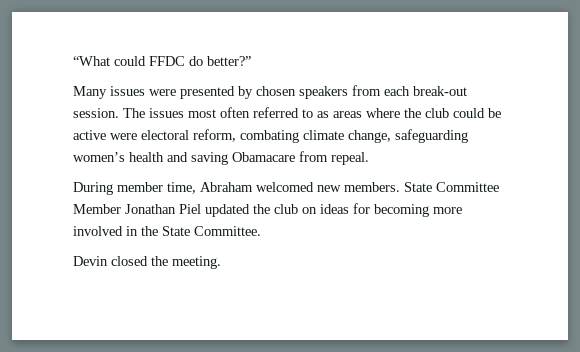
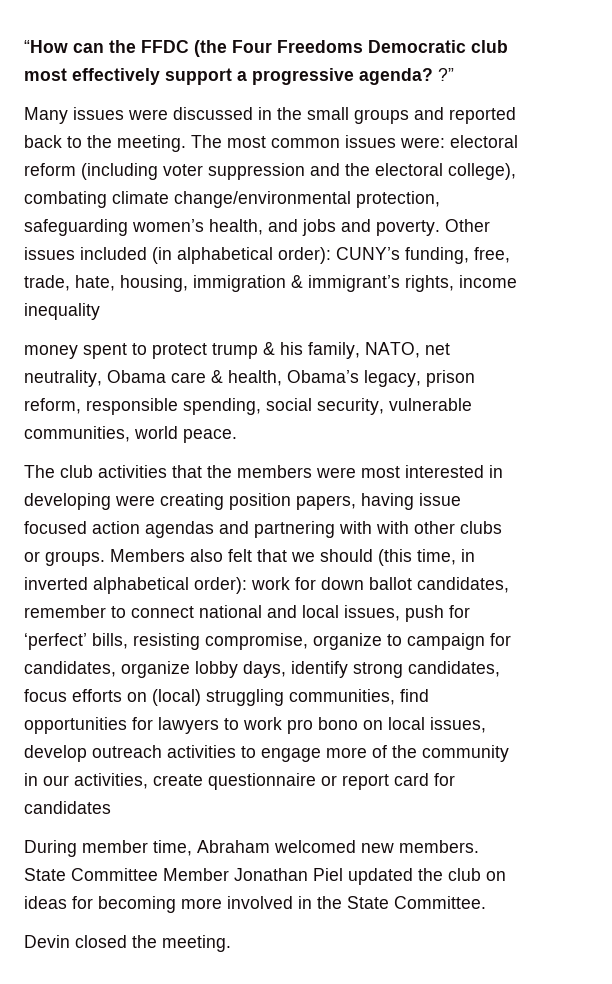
- “What could FFDC do better?”
- Many issues were presented by chosen speakers from each break-out session. The issues most often referred to as areas where the club could be active were electoral reform, combating climate change, safeguarding women’s health and saving Obamacare from repeal.
+ “How can the FFDC (the Four Freedoms Democratic club most effectively support a progressive agenda? ?”
+ Many issues were discussed in the small groups and reported back to the meeting. The most common issues were: electoral reform (including voter suppression and the electoral college), combating climate change/environmental protection, safeguarding women’s health, and jobs and poverty. Other issues included (in alphabetical order): CUNY’s funding, free, trade, hate, housing, immigration & immigrant’s rights, income inequality
+ money spent to protect trump & his family, NATO, net neutrality, Obama care & health, Obama’s legacy, prison reform, responsible spending, social security, vulnerable communities, world peace.
+ The club activities that the members were most interested in developing were creating position papers, having issue focused action agendas and partnering with with other clubs or groups. Members also felt that we should (this time, in inverted alphabetical order): work for down ballot candidates, remember to connect national and local issues, push for ‘perfect’ bills, resisting compromise, organize to campaign for candidates, organize lobby days, identify strong candidates, focus efforts on (local) struggling communities, find opportunities for lawyers to work pro bono on local issues, develop outreach activities to engage more of the community in our activities, create questionnaire or report card for candidates

